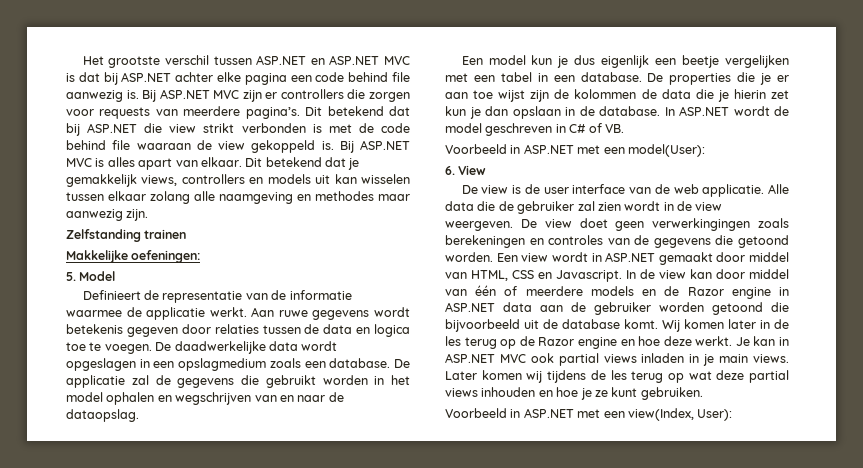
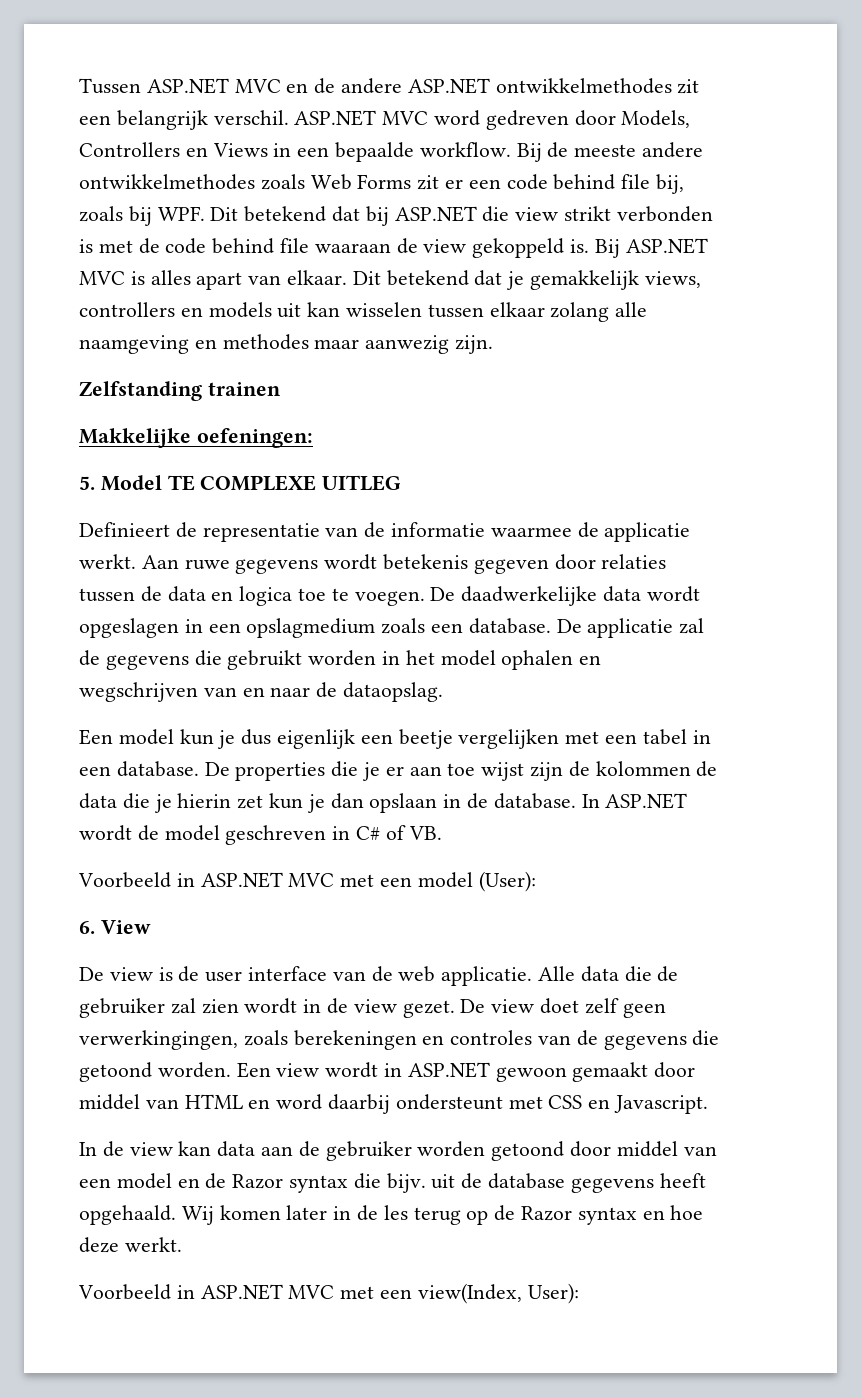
- Het grootste verschil tussen ASP.NET en ASP.NET MVC is dat bij ASP.NET achter elke pagina een code behind file aanwezig is. Bij ASP.NET MVC zijn er controllers die zorgen voor requests van meerdere pagina’s. Dit betekend dat bij ASP.NET die view strikt verbonden is met de code behind file waaraan de view gekoppeld is.
+ Tussen ASP.NET MVC en de andere ASP.NET ontwikkelmethodes zit een belangrijk verschil. ASP.NET MVC word gedreven door Models, Controllers en Views in een bepaalde workflow. Bij de meeste andere ontwikkelmethodes zoals Web Forms zit er een code behind file bij, zoals bij WPF. Dit betekend dat bij ASP.NET die view strikt verbonden is met de code behind file waaraan de view gekoppeld is.
- 5. Model
+ 5. Model TE COMPLEXE UITLEG
- Voorbeeld in ASP.NET met een model(User):
+ Voorbeeld in ASP.NET MVC met een model (User):
- Alle data die de gebruiker zal zien wordt in de view weergeven.
+ Alle data die de gebruiker zal zien wordt in de view gezet.
- De view doet geen verwerkingingen zoals berekeningen en controles van de gegevens die getoond worden.
+ De view doet zelf geen verwerkingingen, zoals berekeningen en controles van de gegevens die getoond worden.
- Een view wordt in ASP.NET gemaakt door middel van HTML, CSS en Javascript. In de view kan door middel van één of meerdere models en de Razor engine in ASP.NET data aan de gebruiker worden getoond die bijvoorbeeld uit de database komt.
+ Een view wordt in ASP.NET gewoon gemaakt door middel van HTML en word daarbij ondersteunt met CSS en Javascript.
+ In de view kan data aan de gebruiker worden getoond door middel van een model en de Razor syntax die bijv. uit de database gegevens heeft opgehaald.
- Wij komen later in de les terug op de Razor engine en hoe deze werkt. Je kan in ASP.NET MVC ook partial views inladen in je main views. Later komen wij tijdens de les terug op wat deze partial views inhouden en hoe je ze kunt gebruiken.
- Voorbeeld in ASP.NET met een view(Index, User):
+ Wij komen later in de les terug op de Razor syntax en hoe deze werkt.
+ Voorbeeld in ASP.NET MVC met een view(Index, User):

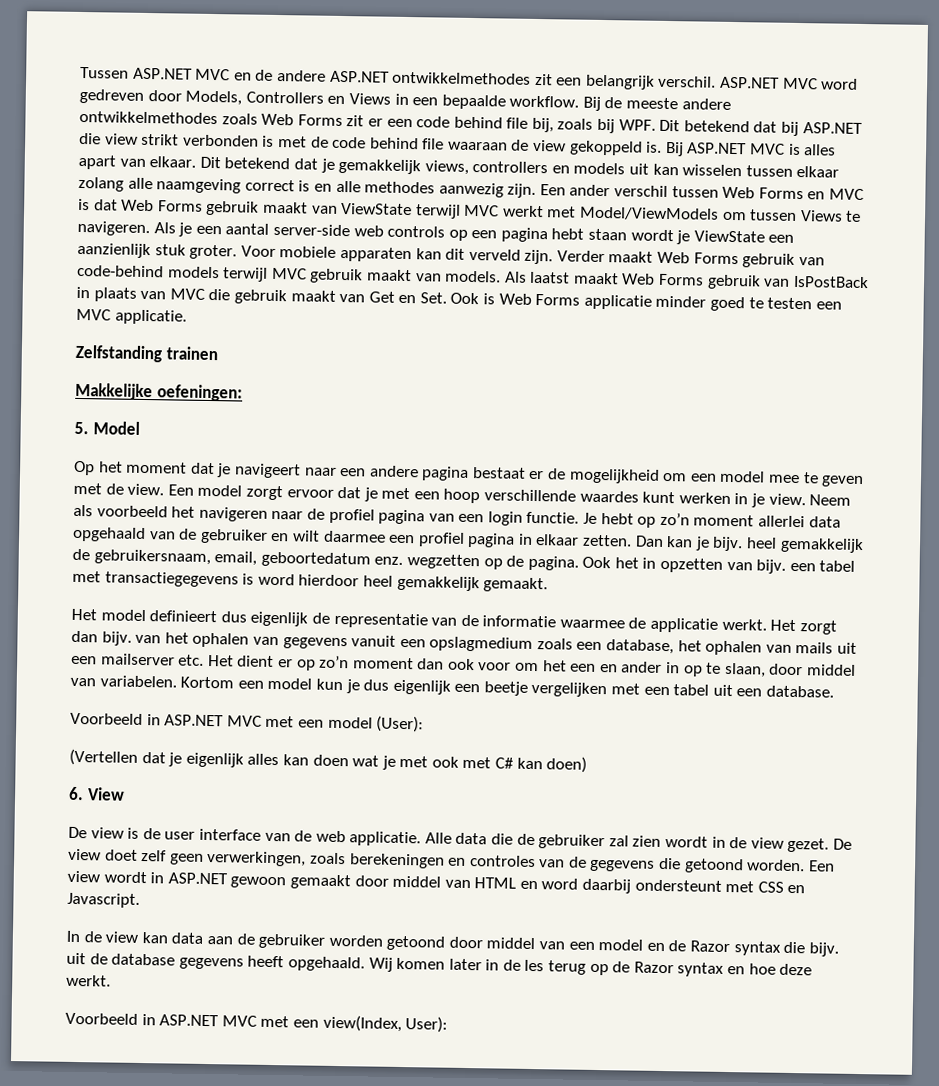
- Dit betekend dat je gemakkelijk views, controllers en models uit kan wisselen tussen elkaar zolang alle naamgeving en methodes maar aanwezig zijn.
+ Dit betekend dat je gemakkelijk views, controllers en models uit kan wisselen tussen elkaar zolang alle naamgeving correct is en alle methodes aanwezig zijn. Een ander verschil tussen Web Forms en MVC is dat Web Forms gebruik maakt van ViewState terwijl MVC werkt met Model/ViewModels om tussen Views te navigeren. Als je een aantal server-side web controls op een pagina hebt staan wordt je ViewState een aanzienlijk stuk groter. Voor mobiele apparaten kan dit verveld zijn. Verder maakt Web Forms gebruik van code-behind models terwijl MVC gebruik maakt van models. Als laatst maakt Web Forms gebruik van IsPostBack in plaats van MVC die gebruik maakt van Get en Set. Ook is Web Forms applicatie minder goed te testen een MVC applicatie.
- 5. Model TE COMPLEXE UITLEG
- Definieert de representatie van de informatie waarmee de applicatie werkt.
+ 5. Model
+ Op het moment dat je navigeert naar een andere pagina bestaat er de mogelijkheid om een model mee te geven met de view. Een model zorgt ervoor dat je met een hoop verschillende waardes kunt werken in je view. Neem als voorbeeld het navigeren naar de profiel pagina van een login functie. Je hebt op zo’n moment allerlei data opgehaald van de gebruiker en wilt daarmee een profiel pagina in elkaar zetten. Dan kan je bijv. heel gemakkelijk de gebruikersnaam, email, geboortedatum enz. wegzetten op de pagina. Ook het in opzetten van bijv. een tabel met transactiegegevens is word hierdoor heel gemakkelijk gemaakt.
+ Het model definieert dus eigenlijk de representatie van de informatie waarmee de applicatie werkt.
- Aan ruwe gegevens wordt betekenis gegeven door relaties tussen de data en logica toe te voegen. De daadwerkelijke data wordt opgeslagen in een opslagmedium zoals een database. De applicatie zal de gegevens die gebruikt worden in het model ophalen en wegschrijven van en naar de dataopslag.
- Een model kun je dus eigenlijk een beetje vergelijken met een tabel in een database. De properties die je er aan toe wijst zijn de kolommen de data die je hierin zet kun je dan opslaan in de database. In ASP.NET wordt de model geschreven in C# of VB.
+ Het zorgt dan bijv. van het ophalen van gegevens vanuit een opslagmedium zoals een database, het ophalen van mails uit een mailserver etc. Het dient er op zo’n moment dan ook voor om het een en ander in op te slaan, door middel van variabelen. Kortom een model kun je dus eigenlijk een beetje vergelijken met een tabel uit een database.
+ (Vertellen dat je eigenlijk alles kan doen wat je met ook met C# kan doen)
- De view doet zelf geen verwerkingingen, zoals berekeningen en controles van de gegevens die getoond worden.
+ De view doet zelf geen verwerkingen, zoals berekeningen en controles van de gegevens die getoond worden.

